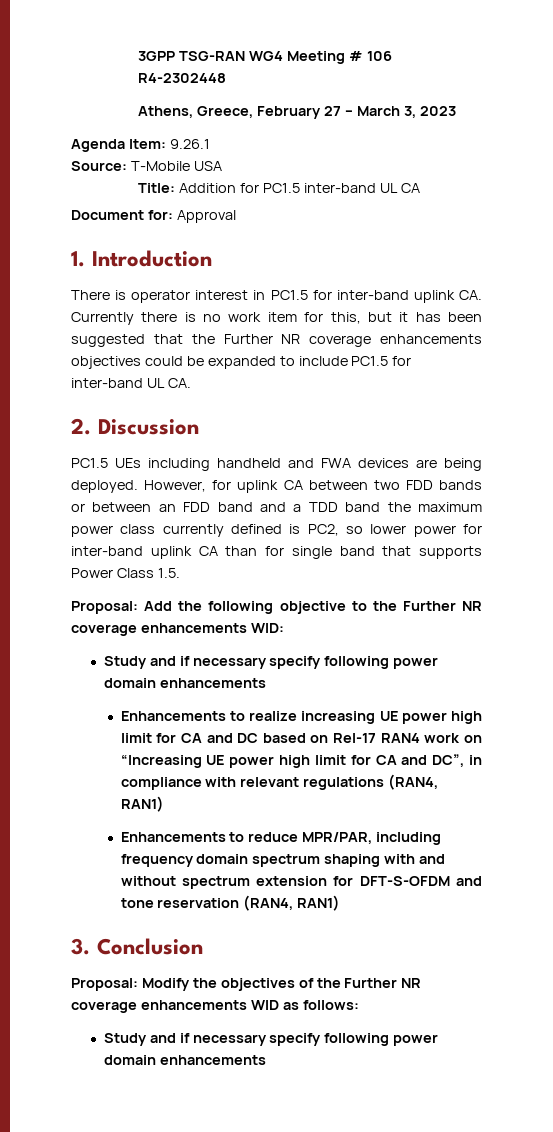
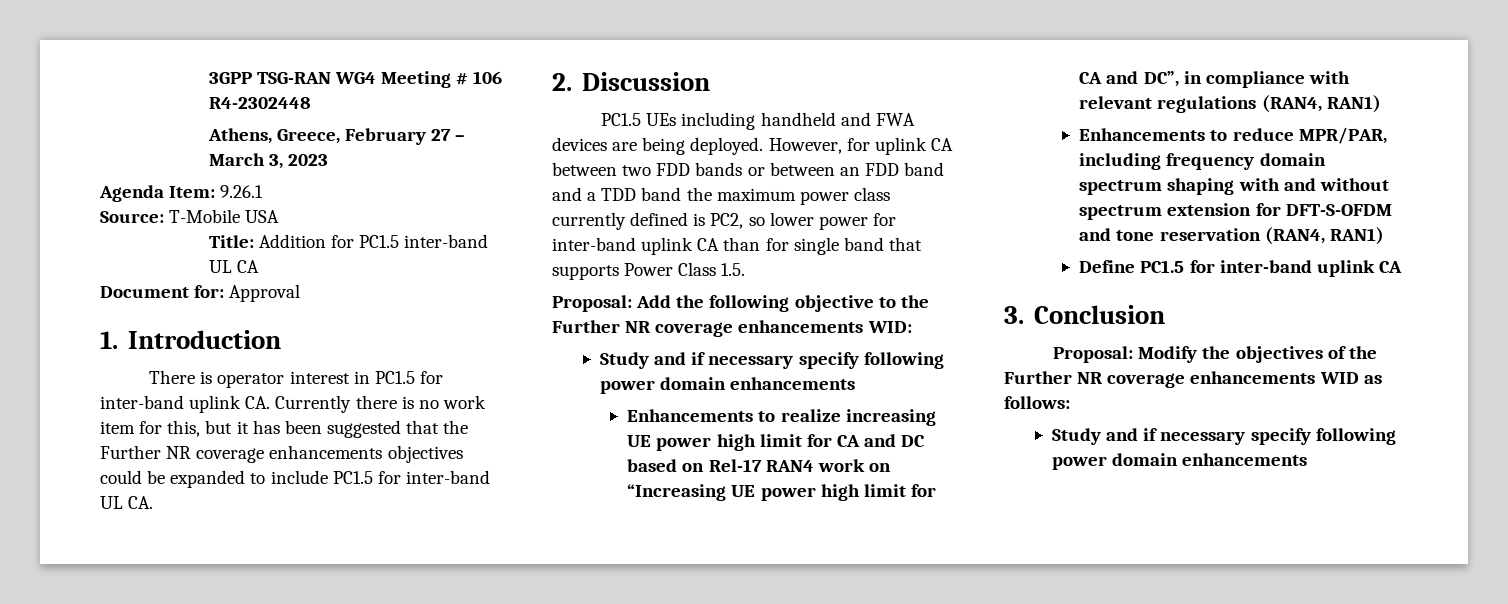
+ Define PC1.5 for inter-band uplink CA

